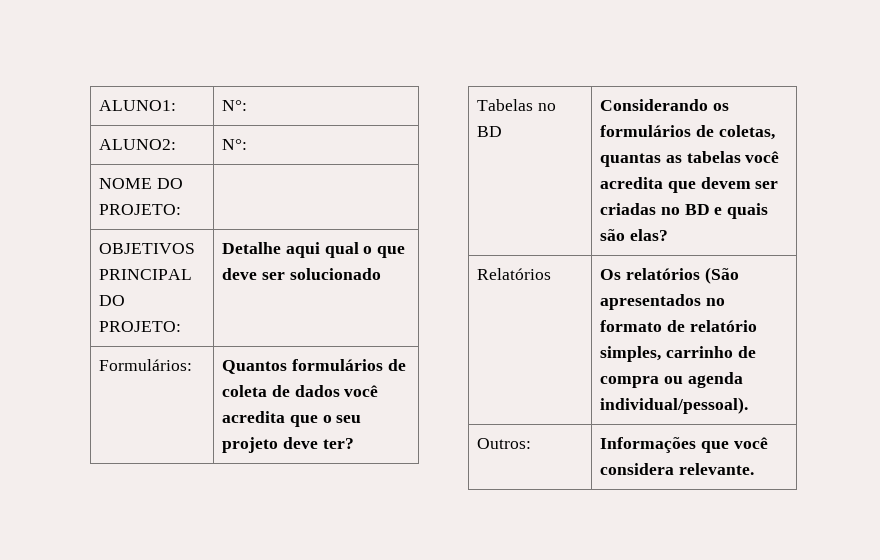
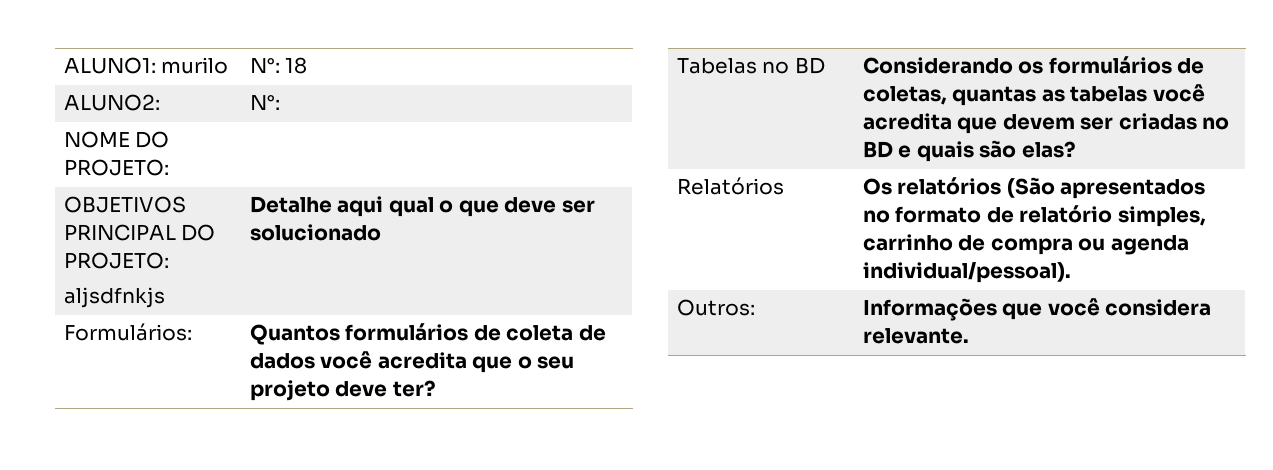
- ALUNO1: | N°:
+ ALUNO1: murilo | N°: 18
- OBJETIVOS PRINCIPAL DO PROJETO: | Detalhe aqui qual o que deve ser solucionado
+ OBJETIVOS PRINCIPAL DO PROJETO:
+ aljsdfnkjs | Detalhe aqui qual o que deve ser solucionado

